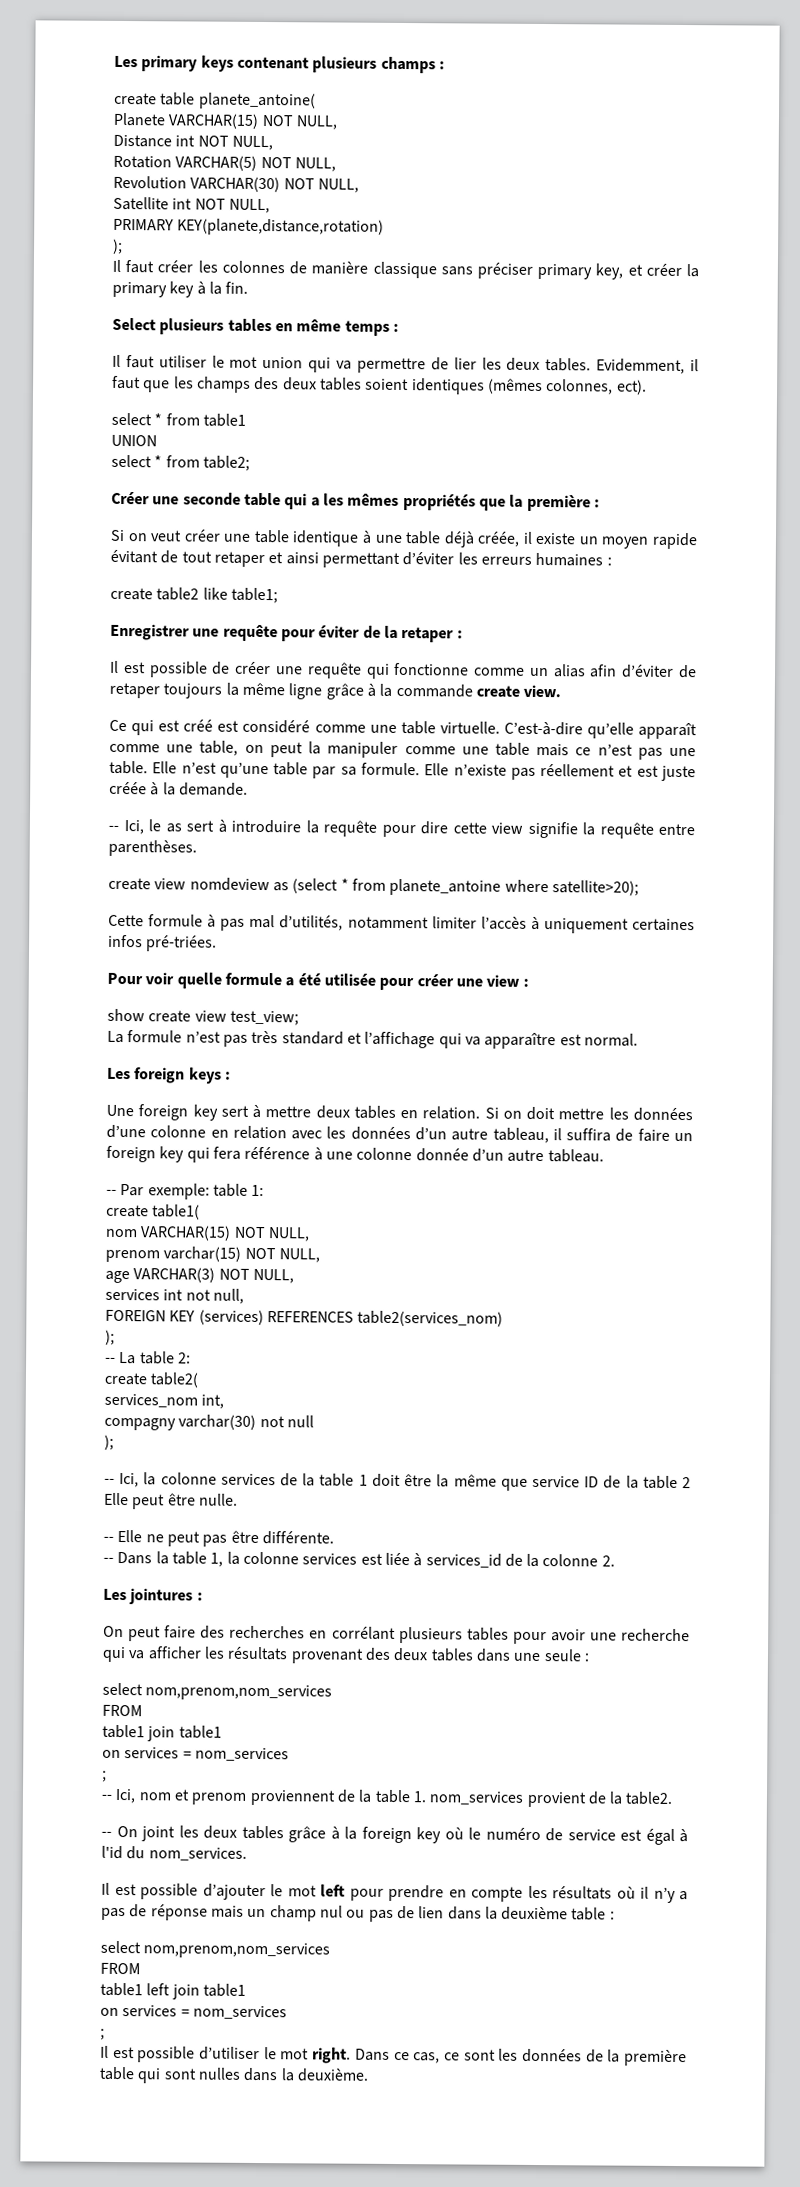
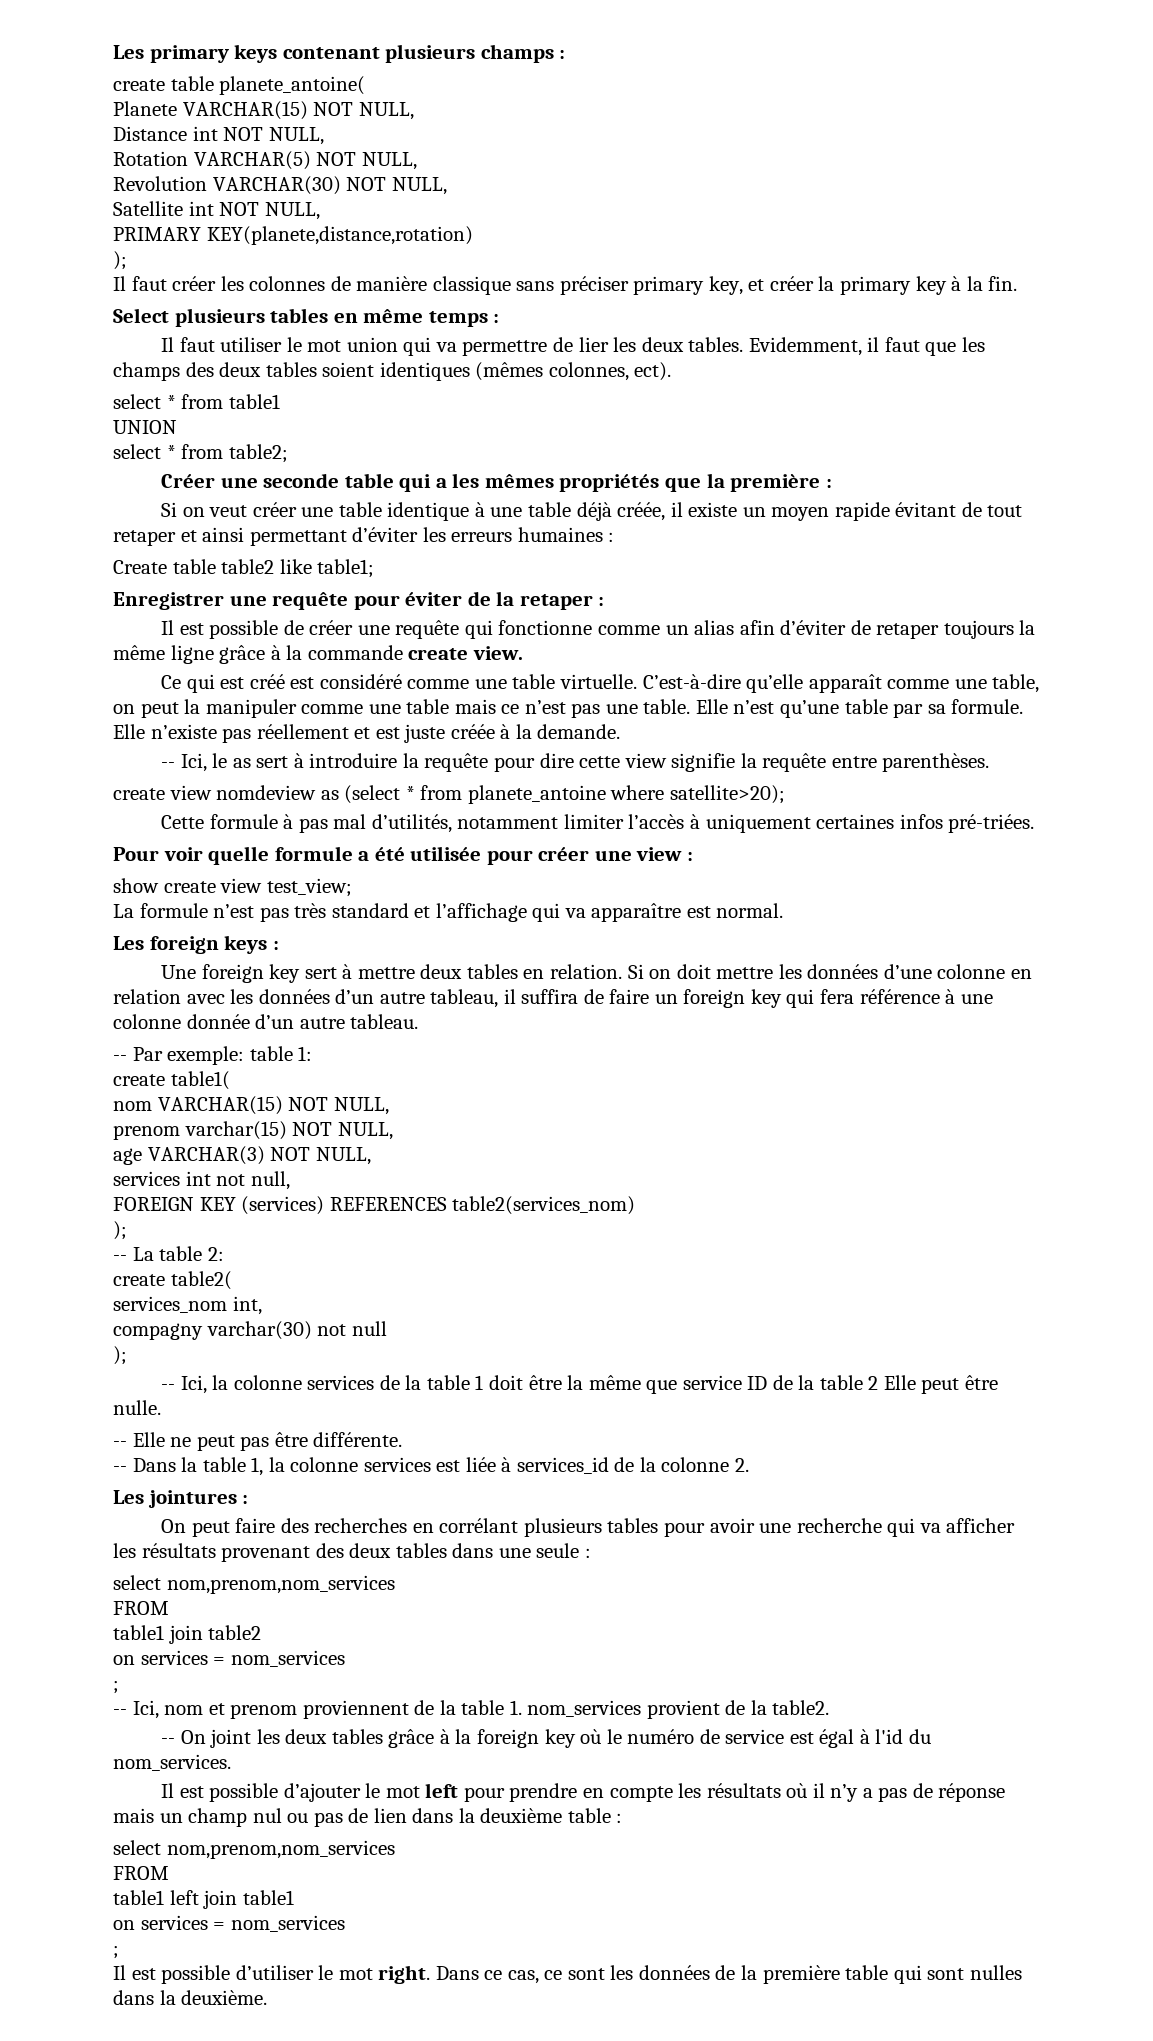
- create table2 like table1;
+ Create table table2 like table1;
- table1 join table1
+ table1 join table2

